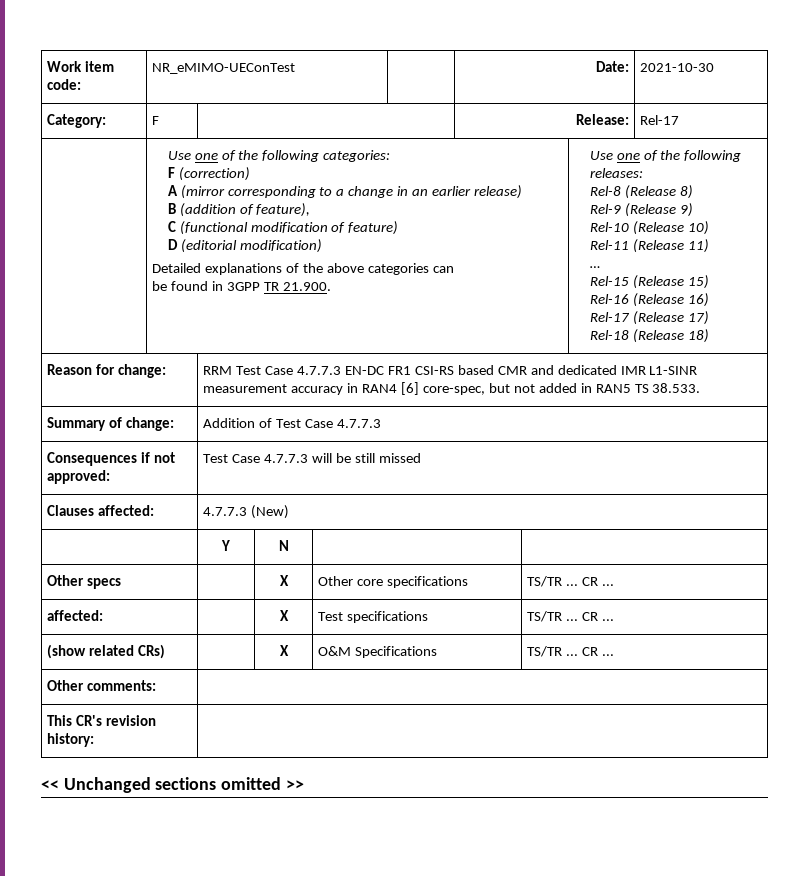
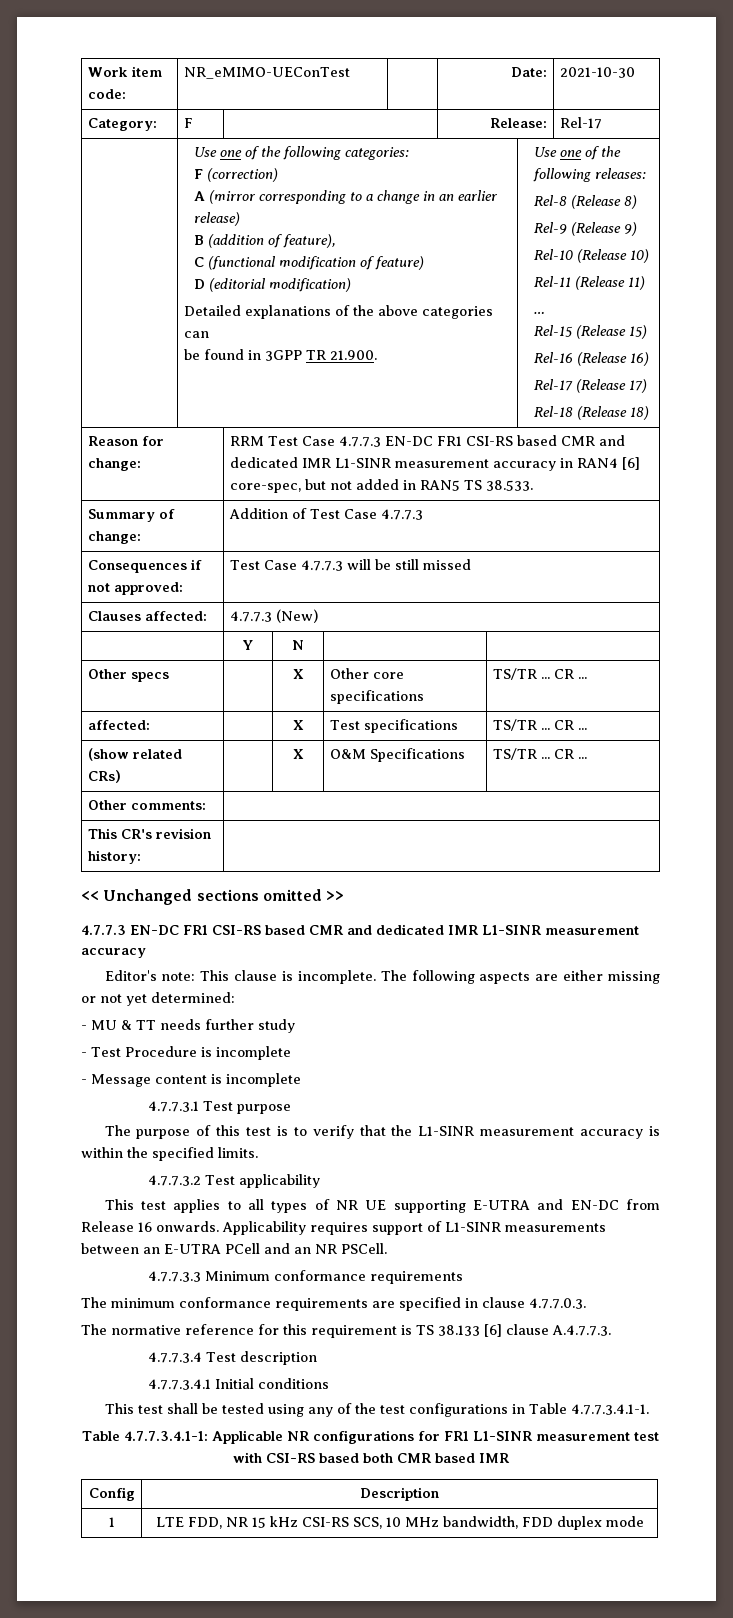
  << Unchanged sections omitted >>
+ 4.7.7.3 EN-DC FR1 CSI-RS based CMR and dedicated IMR L1-SINR measurement accuracy
+ Editor's note: This clause is incomplete. The following aspects are either missing or not yet determined:
+ - MU & TT needs further study
+ - Test Procedure is incomplete
+ - Message content is incomplete
+ 4.7.7.3.1 Test purpose
+ The purpose of this test is to verify that the L1-SINR measurement accuracy is within the specified limits.
+ 4.7.7.3.2 Test applicability
+ This test applies to all types of NR UE supporting E-UTRA and EN-DC from Release 16 onwards. Applicability requires support of L1-SINR measurements between an E-UTRA PCell and an NR PSCell.
+ 4.7.7.3.3 Minimum conformance requirements
+ The minimum conformance requirements are specified in clause 4.7.7.0.3.
+ The normative reference for this requirement is TS 38.133 [6] clause A.4.7.7.3.
+ 4.7.7.3.4 Test description
+ 4.7.7.3.4.1 Initial conditions
+ This test shall be tested using any of the test configurations in Table 4.7.7.3.4.1-1.
+ Table 4.7.7.3.4.1-1: Applicable NR configurations for FR1 L1-SINR measurement test with CSI-RS based both CMR based IMR
+ Config | Description
+ 1 | LTE FDD, NR 15 kHz CSI-RS SCS, 10 MHz bandwidth, FDD duplex mode

